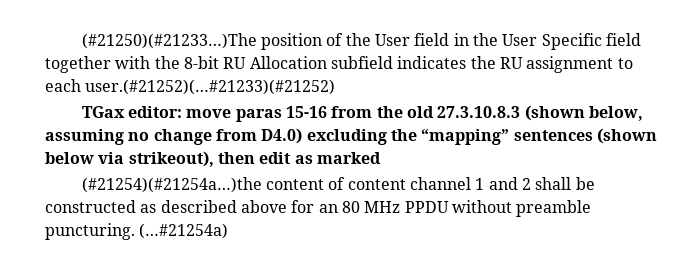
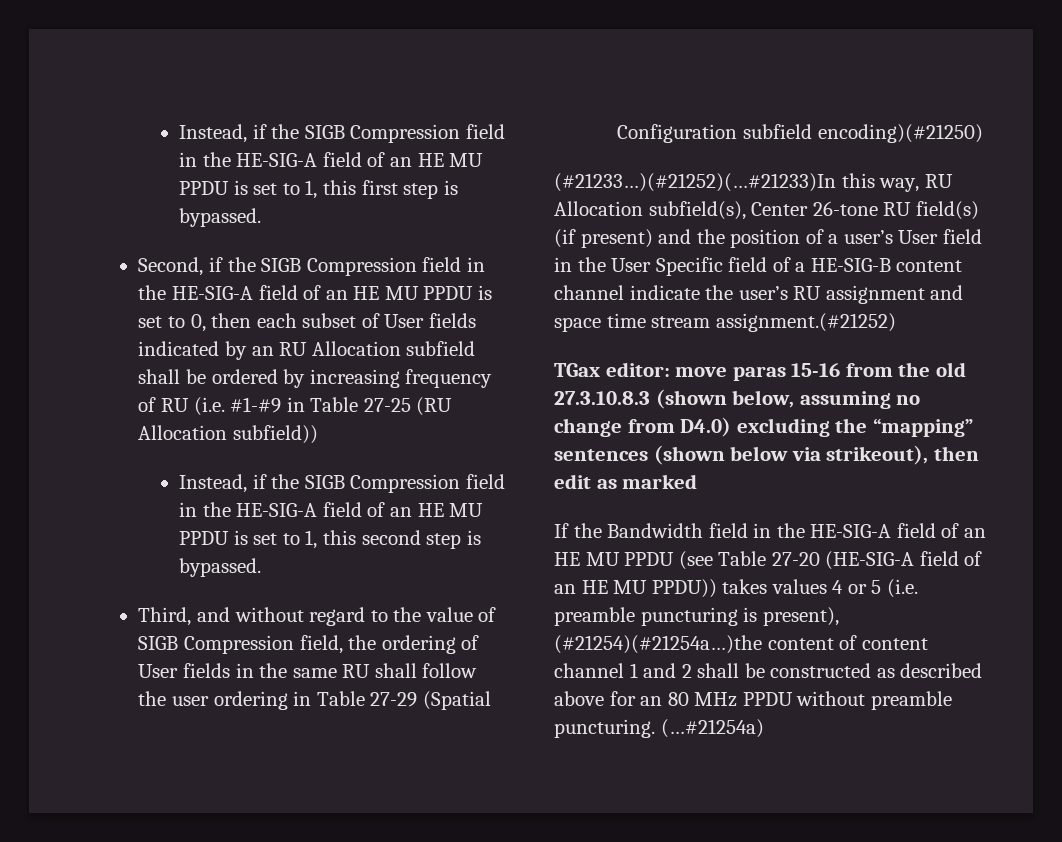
- (#21250)(#21233…)The position of the User field in the User Specific field together with the 8-bit RU Allocation subfield indicates the RU assignment to each user.(#21252)(…#21233)(#21252)
+ Instead, if the SIGB Compression field in the HE-SIG-A field of an HE MU PPDU is set to 1, this first step is bypassed.
+ Second, if the SIGB Compression field in the HE-SIG-A field of an HE MU PPDU is set to 0, then each subset of User fields indicated by an RU Allocation subfield shall be ordered by increasing frequency of RU (i.e. #1-#9 in Table 27-25 (RU Allocation subfield))
+ Instead, if the SIGB Compression field in the HE-SIG-A field of an HE MU PPDU is set to 1, this second step is bypassed.
+ Third, and without regard to the value of SIGB Compression field, the ordering of User fields in the same RU shall follow the user ordering in Table 27-29 (Spatial Configuration subfield encoding)(#21250)
+ (#21233…)(#21252)(…#21233)In this way, RU Allocation subfield(s), Center 26-tone RU field(s) (if present) and the position of a user’s User field in the User Specific field of a HE-SIG-B content channel indicate the user’s RU assignment and space time stream assignment.(#21252)
- (#21254)(#21254a…)the content of content channel 1 and 2 shall be constructed as described above for an 80 MHz PPDU without preamble puncturing.
+ If the Bandwidth field in the HE-SIG-A field of an HE MU PPDU (see Table 27-20 (HE-SIG-A field of an HE MU PPDU)) takes values 4 or 5 (i.e. preamble puncturing is present), (#21254)(#21254a…)the content of content channel 1 and 2 shall be constructed as described above for an 80 MHz PPDU without preamble puncturing.

